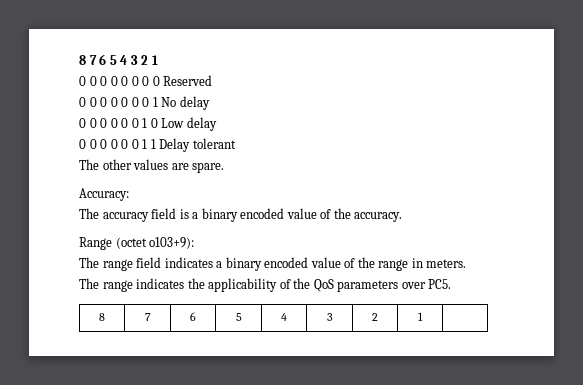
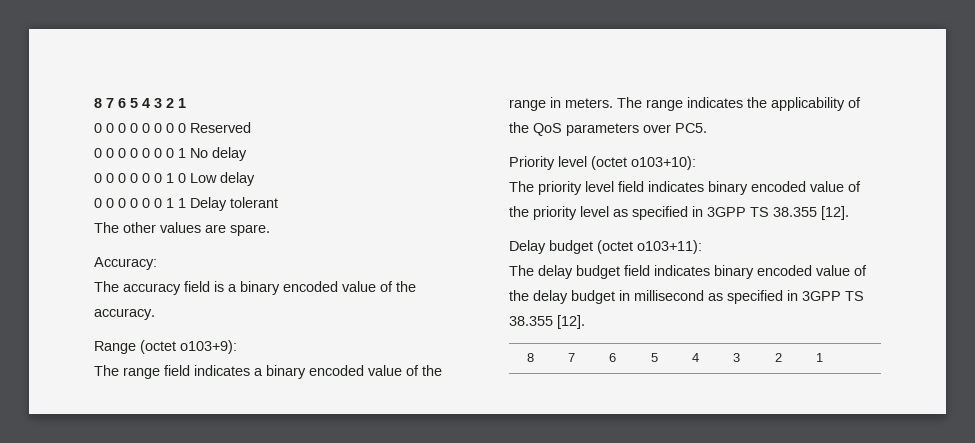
+ Priority level (octet o103+10):
+ The priority level field indicates binary encoded value of the priority level as specified in 3GPP TS 38.355 [12].
+ Delay budget (octet o103+11):
+ The delay budget field indicates binary encoded value of the delay budget in millisecond as specified in 3GPP TS 38.355 [12].

